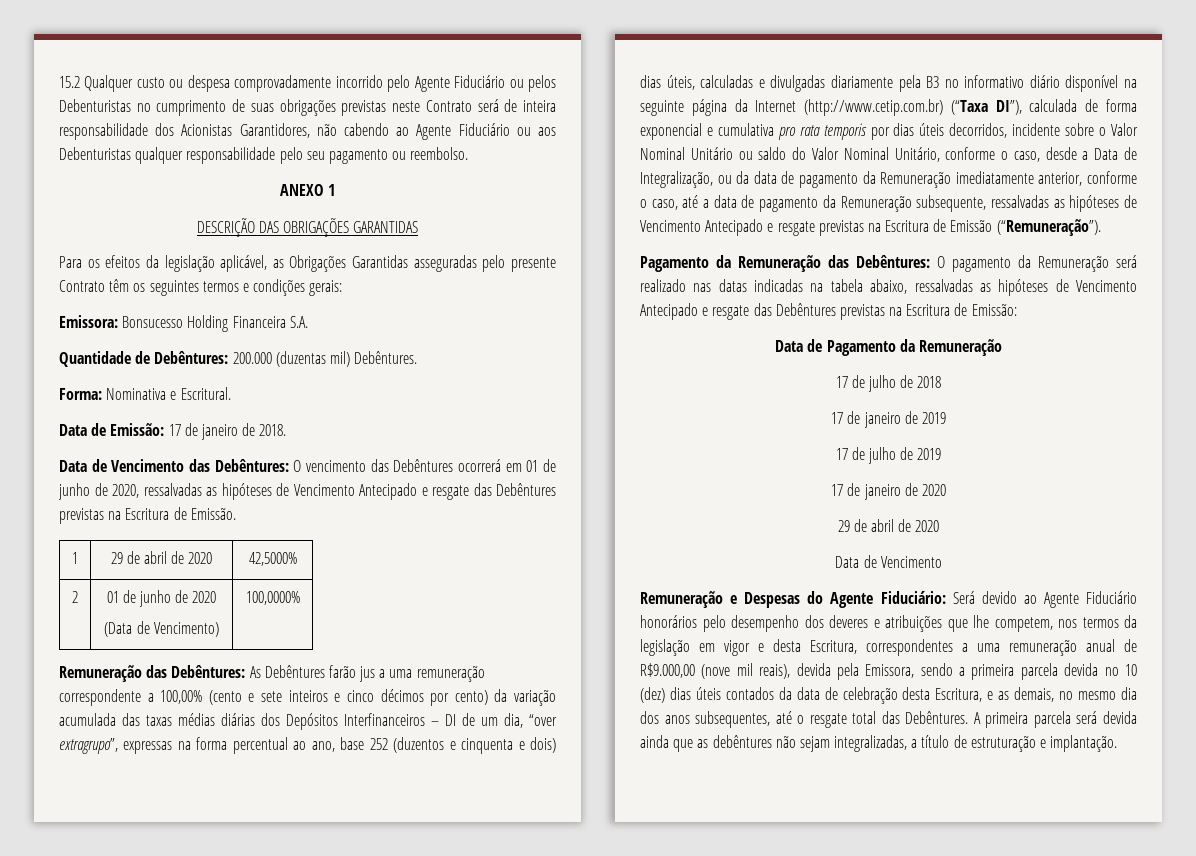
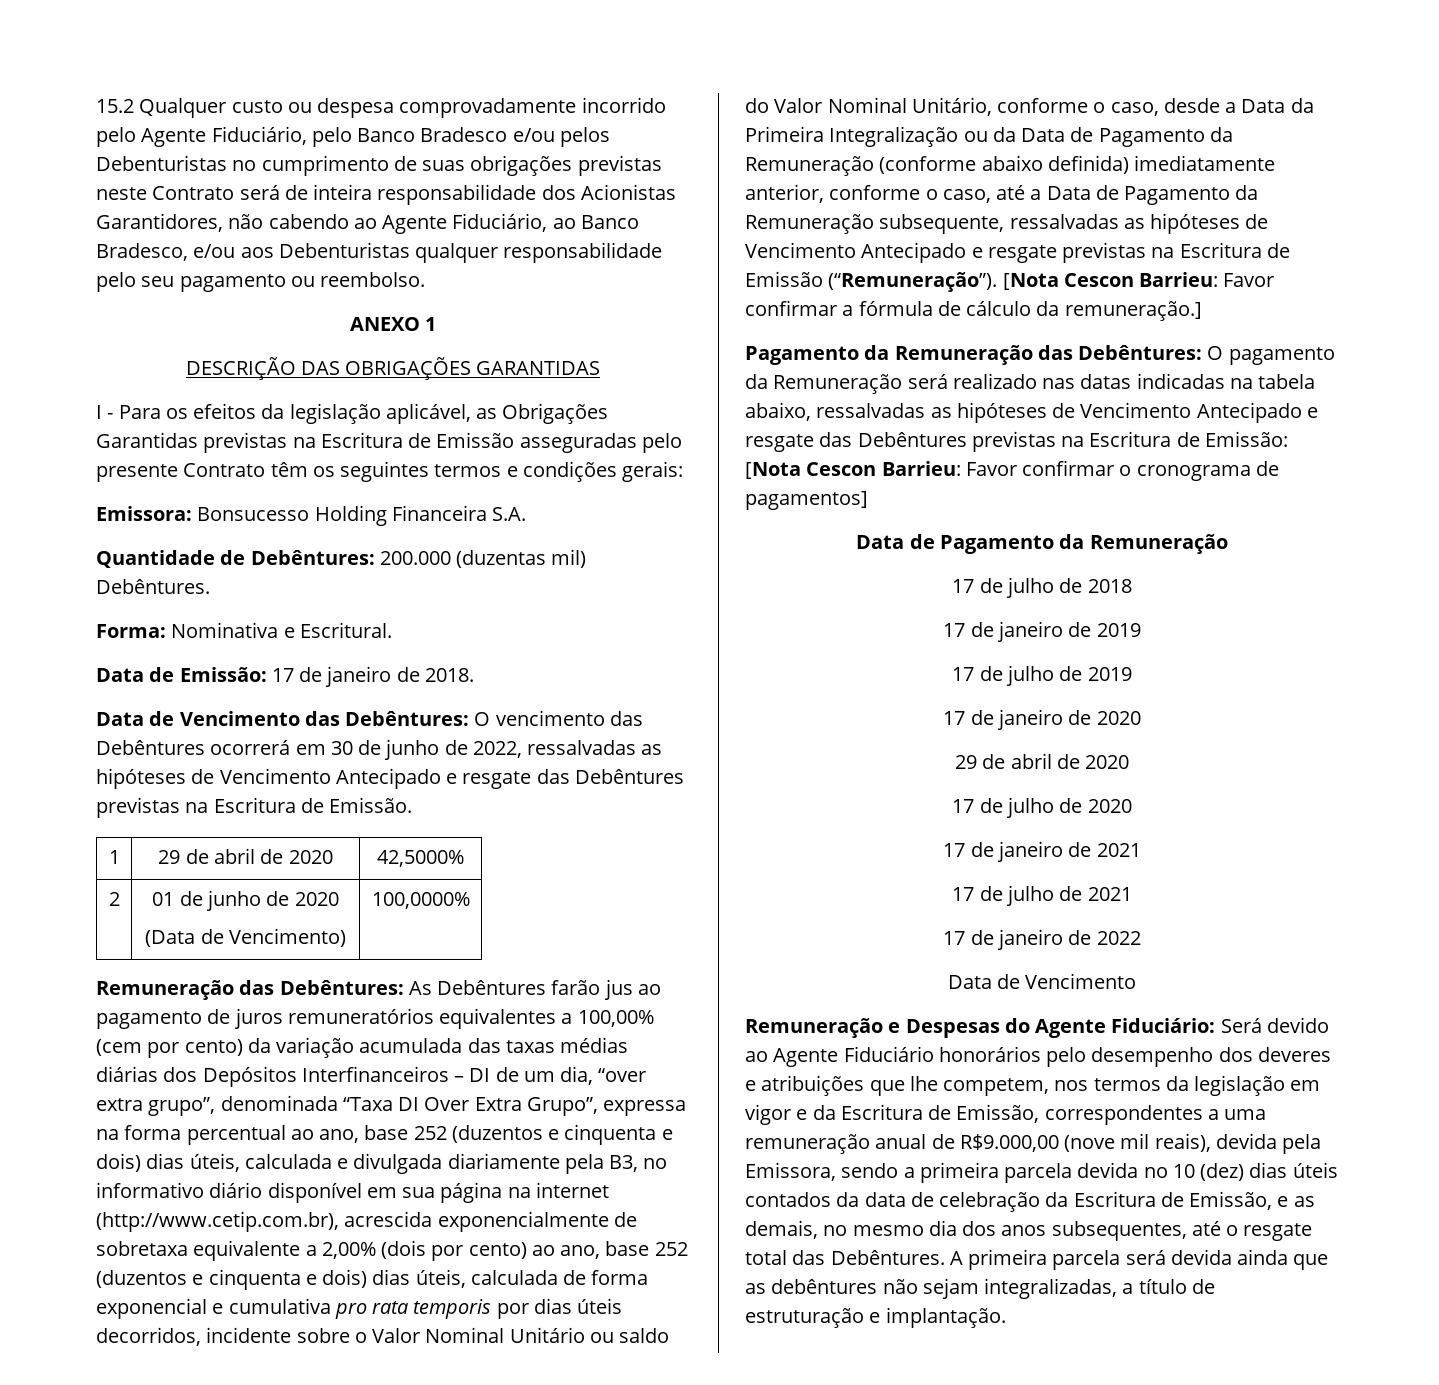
- 15.2 Qualquer custo ou despesa comprovadamente incorrido pelo Agente Fiduciário ou pelos Debenturistas no cumprimento de suas obrigações previstas neste Contrato será de inteira responsabilidade dos Acionistas Garantidores, não cabendo ao Agente Fiduciário ou aos Debenturistas qualquer responsabilidade pelo seu pagamento ou reembolso.
+ 15.2 Qualquer custo ou despesa comprovadamente incorrido pelo Agente Fiduciário, pelo Banco Bradesco e/ou pelos Debenturistas no cumprimento de suas obrigações previstas neste Contrato será de inteira responsabilidade dos Acionistas Garantidores, não cabendo ao Agente Fiduciário, ao Banco Bradesco, e/ou aos Debenturistas qualquer responsabilidade pelo seu pagamento ou reembolso.
- Para os efeitos da legislação aplicável, as Obrigações Garantidas asseguradas pelo presente Contrato têm os seguintes termos e condições gerais:
+ I - Para os efeitos da legislação aplicável, as Obrigações Garantidas previstas na Escritura de Emissão asseguradas pelo presente Contrato têm os seguintes termos e condições gerais:
- Data de Vencimento das Debêntures: O vencimento das Debêntures ocorrerá em 01 de junho de 2020, ressalvadas as hipóteses de Vencimento Antecipado e resgate das Debêntures previstas na Escritura de Emissão.
+ Data de Vencimento das Debêntures: O vencimento das Debêntures ocorrerá em 30 de junho de 2022, ressalvadas as hipóteses de Vencimento Antecipado e resgate das Debêntures previstas na Escritura de Emissão.
- As Debêntures farão jus a uma remuneração correspondente a 100,00% (cento e sete inteiros e cinco décimos por cento) da variação acumulada das taxas médias diárias dos Depósitos Interfinanceiros – DI de um dia, “over extragrupo”, expressas na forma percentual ao ano, base 252 (duzentos e cinquenta e dois) dias úteis, calculadas e divulgadas diariamente pela B3 no informativo diário disponível na seguinte página da Internet (http://www.cetip.com.br) (“Taxa DI”), calculada de forma exponencial e cumulativa pro rata temporis por dias úteis decorridos, incidente sobre o Valor Nominal Unitário ou saldo do Valor Nominal Unitário, conforme o caso, desde a Data de Integralização, ou da data de pagamento da Remuneração imediatamente anterior, conforme o caso, até a data de pagamento da Remuneração subsequente, ressalvadas as hipóteses de Vencimento Antecipado e resgate previstas na Escritura de Emissão (“Remuneração”).
+ As Debêntures farão jus ao pagamento de juros remuneratórios equivalentes a 100,00% (cem por cento) da variação acumulada das taxas médias diárias dos Depósitos Interfinanceiros – DI de um dia, “over extra grupo”, denominada “Taxa DI Over Extra Grupo”, expressa na forma percentual ao ano, base 252 (duzentos e cinquenta e dois) dias úteis, calculada e divulgada diariamente pela B3, no informativo diário disponível em sua página na internet (http://www.cetip.com.br), acrescida exponencialmente de sobretaxa equivalente a 2,00% (dois por cento) ao ano, base 252 (duzentos e cinquenta e dois) dias úteis, calculada de forma exponencial e cumulativa pro rata temporis por dias úteis decorridos, incidente sobre o Valor Nominal Unitário ou saldo do Valor Nominal Unitário, conforme o caso, desde a Data da Primeira Integralização ou da Data de Pagamento da Remuneração (conforme abaixo definida) imediatamente anterior, conforme o caso, até a Data de Pagamento da Remuneração subsequente, ressalvadas as hipóteses de Vencimento Antecipado e resgate previstas na Escritura de Emissão (“Remuneração”). [Nota Cescon Barrieu: Favor confirmar a fórmula de cálculo da remuneração.]
- Pagamento da Remuneração das Debêntures: O pagamento da Remuneração será realizado nas datas indicadas na tabela abaixo, ressalvadas as hipóteses de Vencimento Antecipado e resgate das Debêntures previstas na Escritura de Emissão:
+ Pagamento da Remuneração das Debêntures: O pagamento da Remuneração será realizado nas datas indicadas na tabela abaixo, ressalvadas as hipóteses de Vencimento Antecipado e resgate das Debêntures previstas na Escritura de Emissão: [Nota Cescon Barrieu: Favor confirmar o cronograma de pagamentos]
+ 17 de julho de 2020
+ 17 de janeiro de 2021
+ 17 de julho de 2021
+ 17 de janeiro de 2022
- Será devido ao Agente Fiduciário honorários pelo desempenho dos deveres e atribuições que lhe competem, nos termos da legislação em vigor e desta Escritura, correspondentes a uma remuneração anual de R$9.000,00 (nove mil reais), devida pela Emissora, sendo a primeira parcela devida no 10 (dez) dias úteis contados da data de celebração desta Escritura, e as demais, no mesmo dia dos anos subsequentes, até o resgate total das Debêntures.
+ Será devido ao Agente Fiduciário honorários pelo desempenho dos deveres e atribuições que lhe competem, nos termos da legislação em vigor e da Escritura de Emissão, correspondentes a uma remuneração anual de R$9.000,00 (nove mil reais), devida pela Emissora, sendo a primeira parcela devida no 10 (dez) dias úteis contados da data de celebração da Escritura de Emissão, e as demais, no mesmo dia dos anos subsequentes, até o resgate total das Debêntures.

